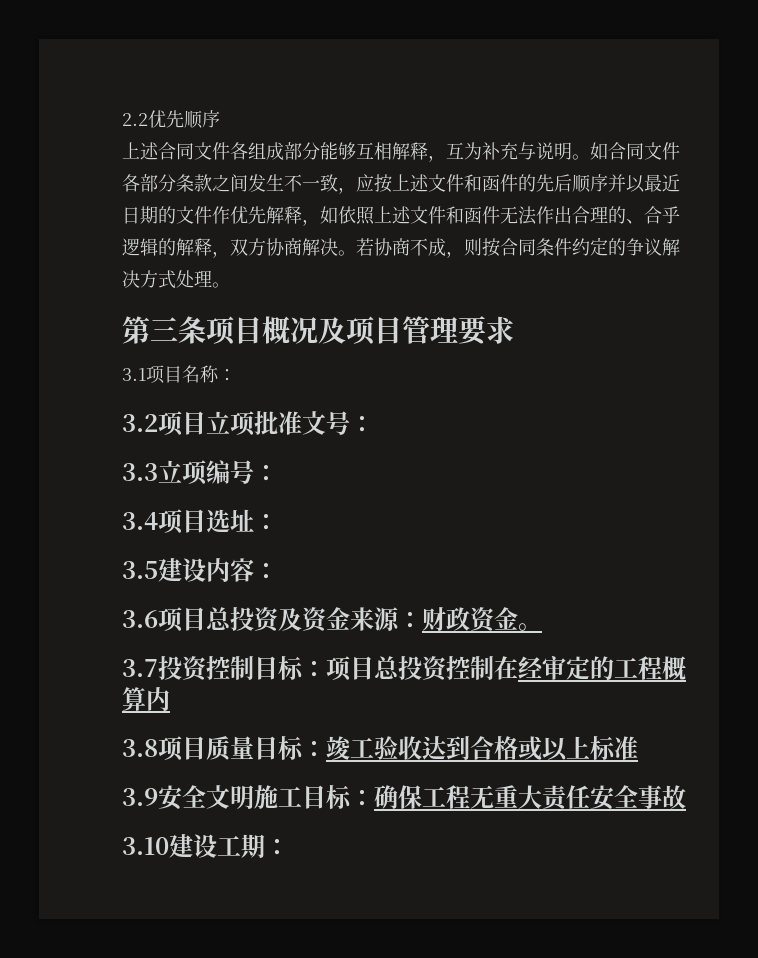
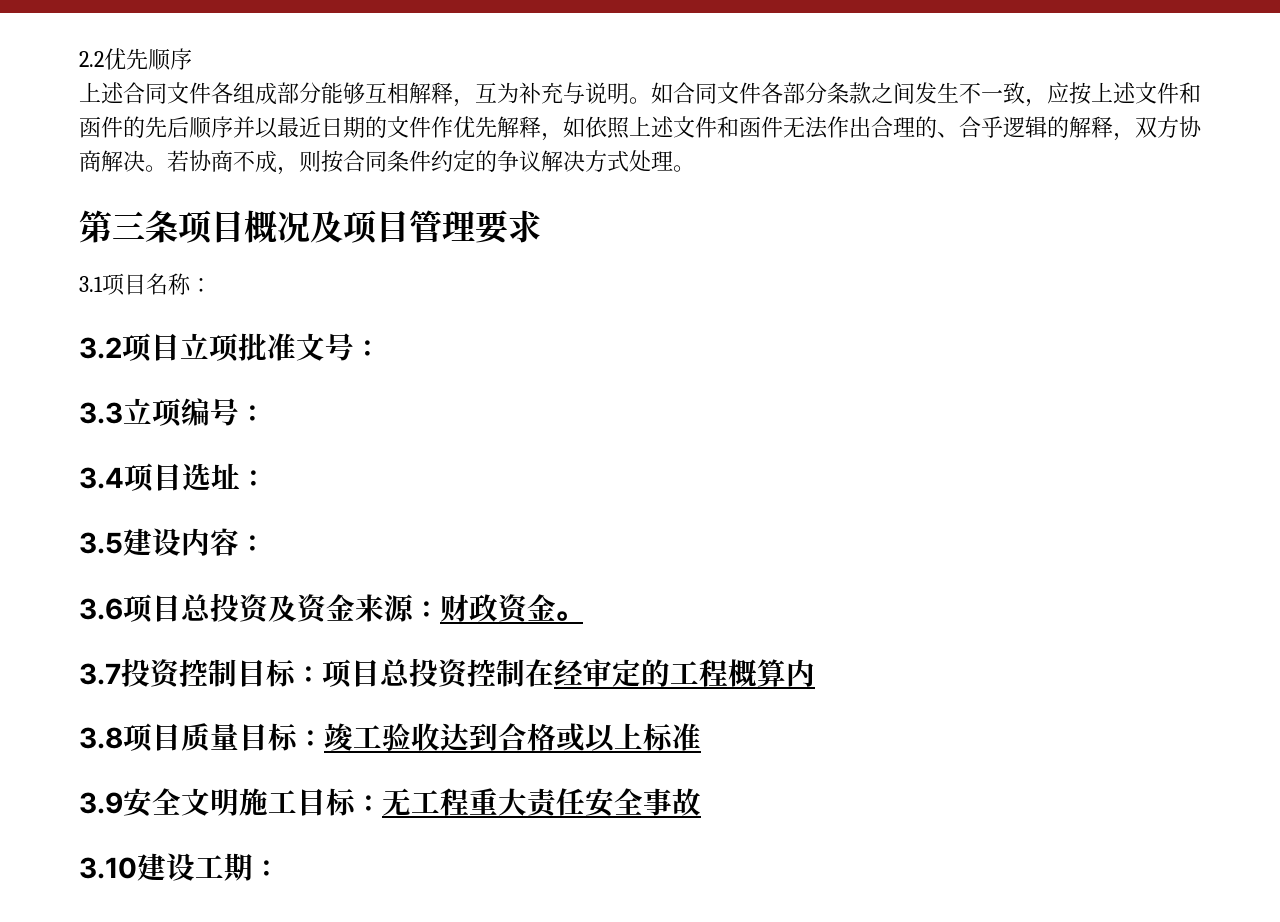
- 3.9安全文明施工目标：确保工程无重大责任安全事故
+ 3.9安全文明施工目标：无工程重大责任安全事故

